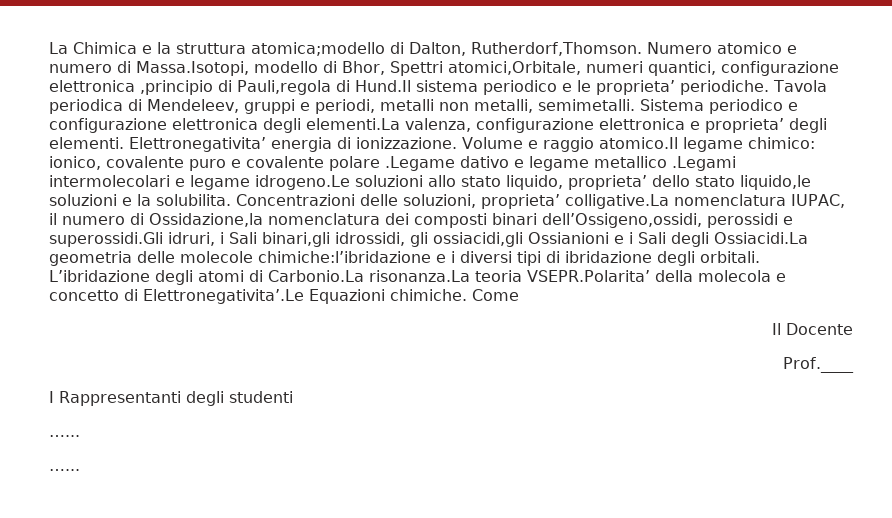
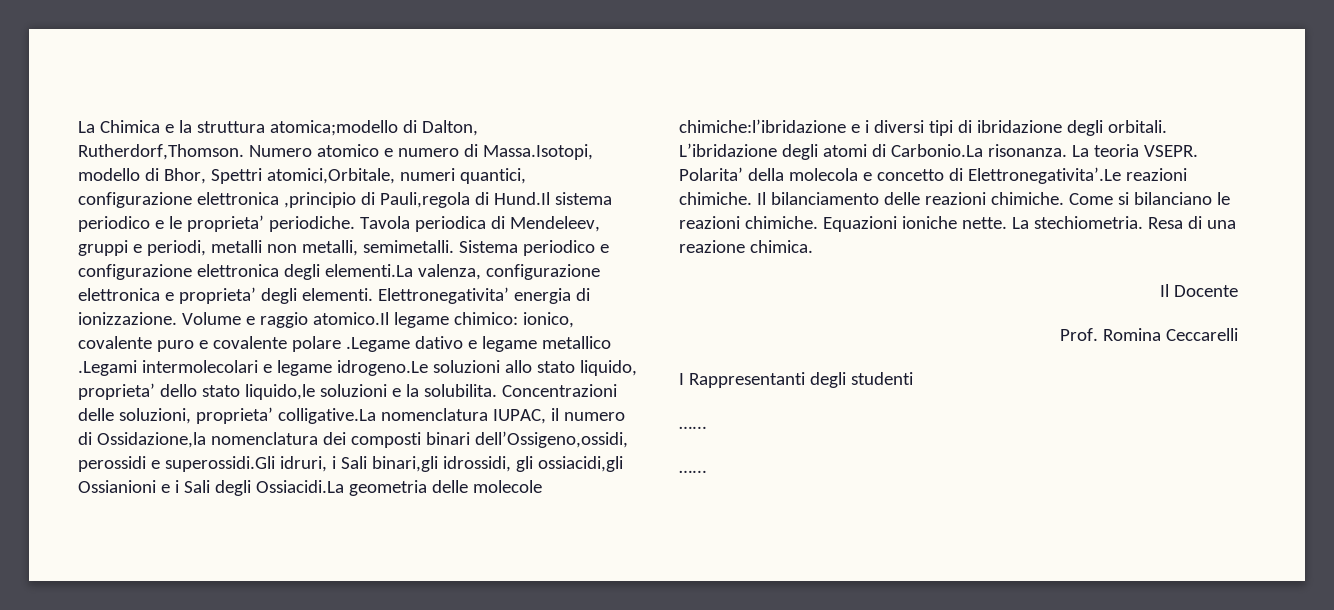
- L’ibridazione degli atomi di Carbonio.La risonanza.La teoria VSEPR.Polarita’ della molecola e concetto di Elettronegativita’.Le Equazioni chimiche. Come
+ L’ibridazione degli atomi di Carbonio.La risonanza. La teoria VSEPR. Polarita’ della molecola e concetto di Elettronegativita’.Le reazioni chimiche. Il bilanciamento delle reazioni chimiche. Come si bilanciano le reazioni chimiche. Equazioni ioniche nette. La stechiometria. Resa di una reazione chimica.
- Prof.____
+ Prof. Romina Ceccarelli

